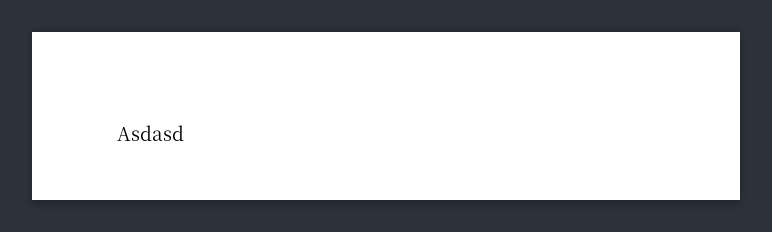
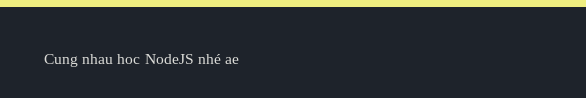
- Asdasd
+ Cung nhau hoc NodeJS nhé ae

